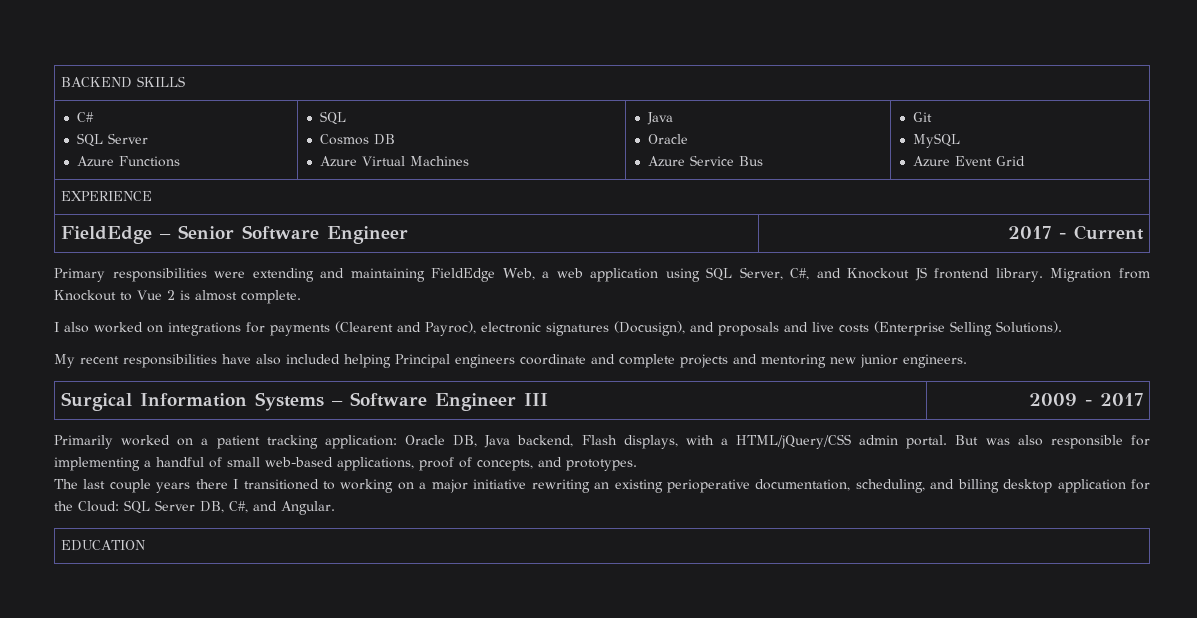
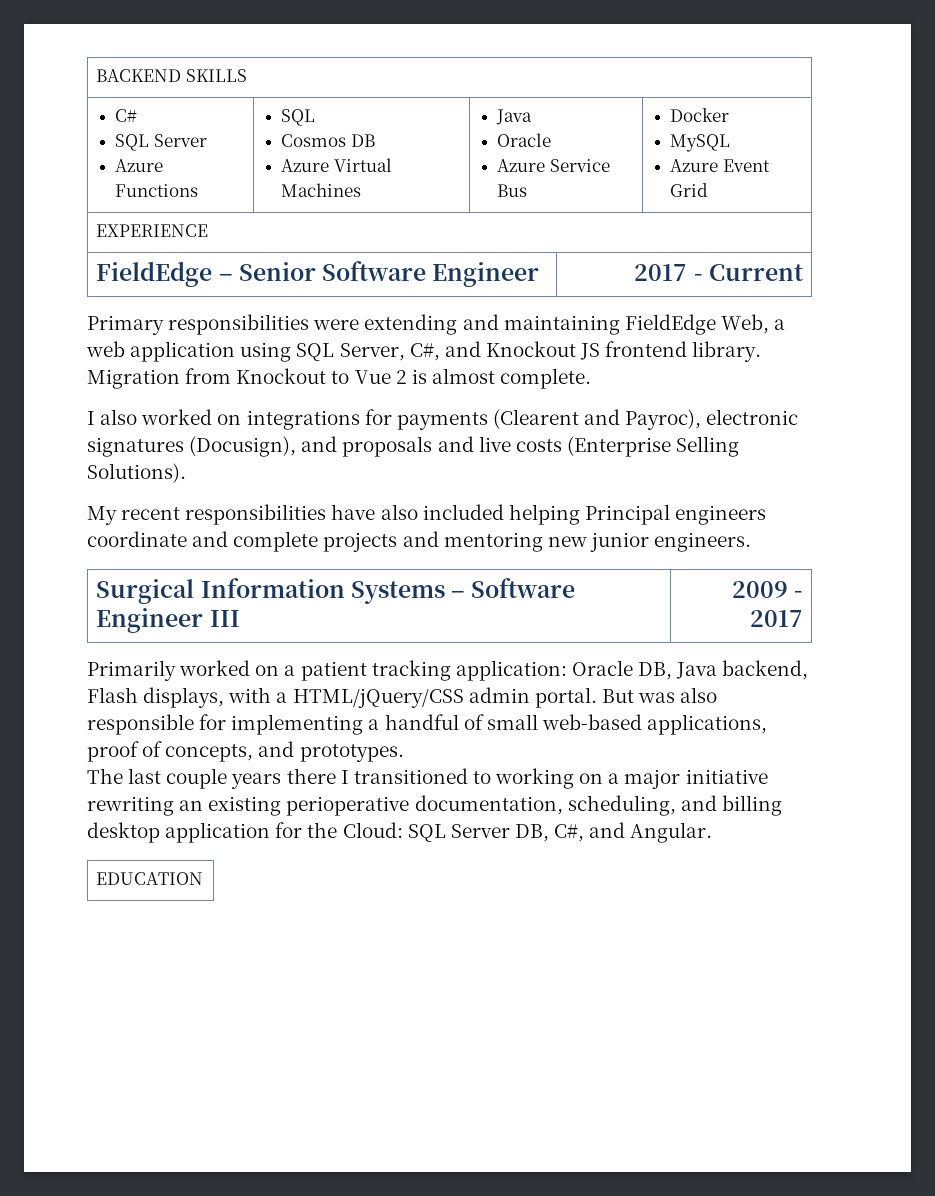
  C#
  SQL Server
  Azure Functions | SQL
  Cosmos DB
  Azure Virtual Machines | Java
  Oracle
- Azure Service Bus | Git
+ Azure Service Bus | Docker

